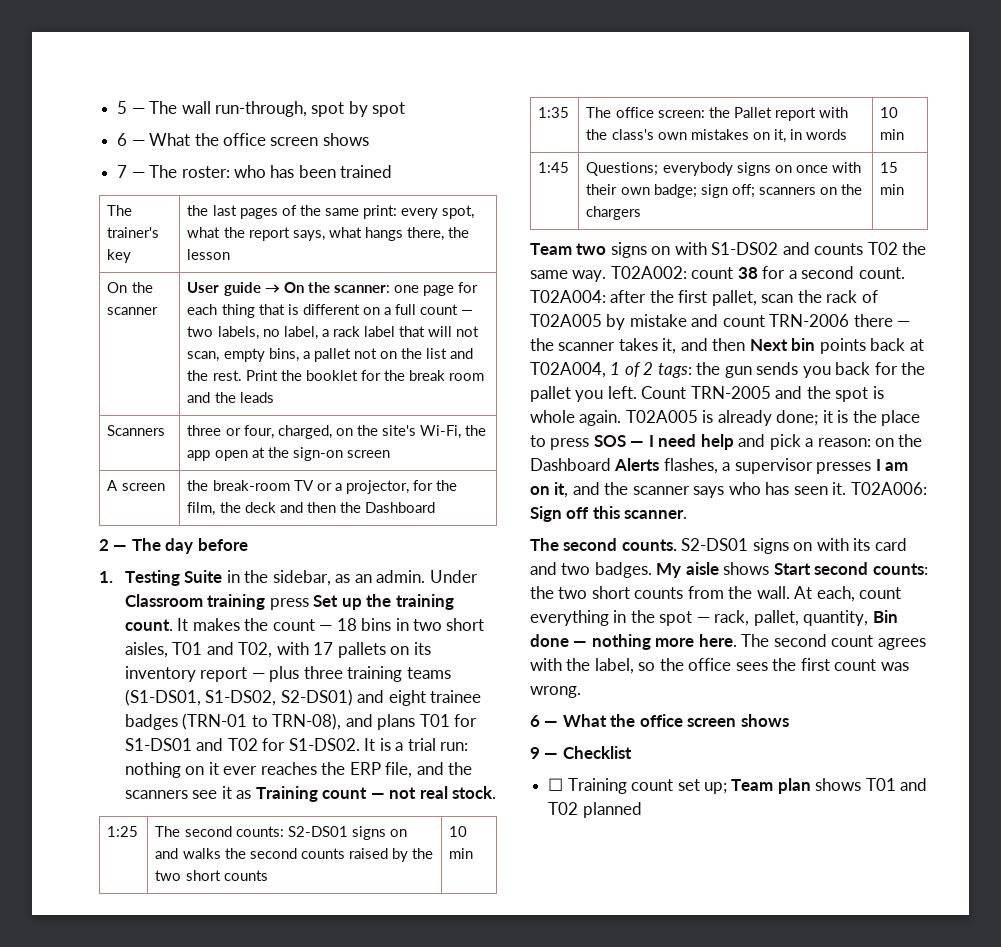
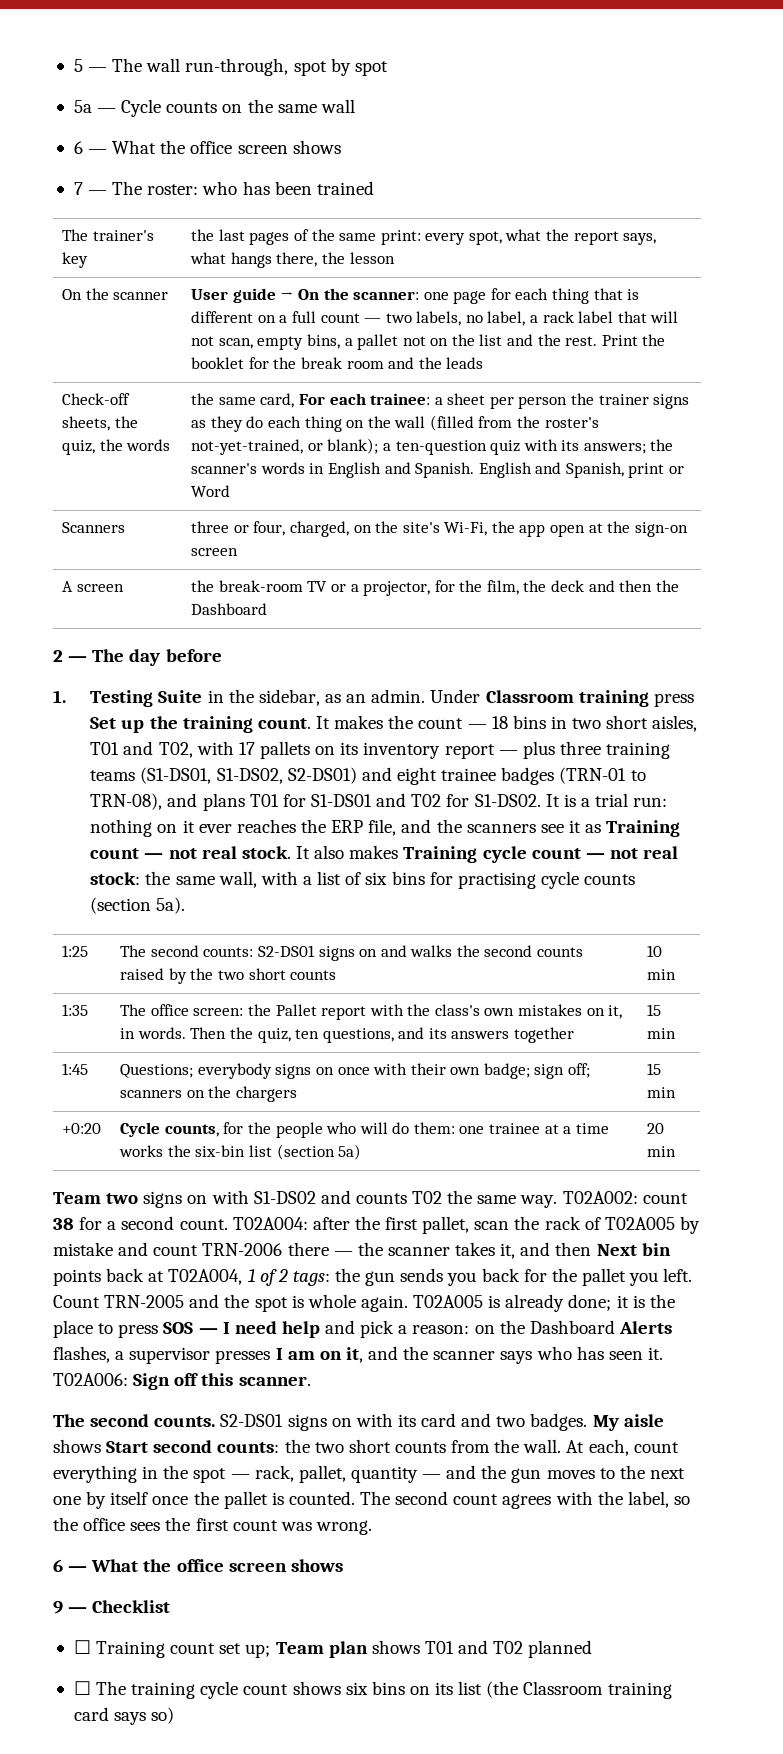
+ 5a — Cycle counts on the same wall
+ Check-off sheets, the quiz, the words | the same card, For each trainee: a sheet per person the trainer signs as they do each thing on the wall (filled from the roster's not-yet-trained, or blank); a ten-question quiz with its answers; the scanner's words in English and Spanish. English and Spanish, print or Word
+ It also makes Training cycle count — not real stock: the same wall, with a list of six bins for practising cycle counts (section 5a).
- 1:35 | The office screen: the Pallet report with the class's own mistakes on it, in words | 10 min
+ 1:35 | The office screen: the Pallet report with the class's own mistakes on it, in words. Then the quiz, ten questions, and its answers together | 15 min
+ +0:20 | Cycle counts, for the people who will do them: one trainee at a time works the six-bin list (section 5a) | 20 min
- At each, count everything in the spot — rack, pallet, quantity, Bin done — nothing more here.
+ At each, count everything in the spot — rack, pallet, quantity — and the gun moves to the next one by itself once the pallet is counted.
+ ☐ The training cycle count shows six bins on its list (the Classroom training card says so)

